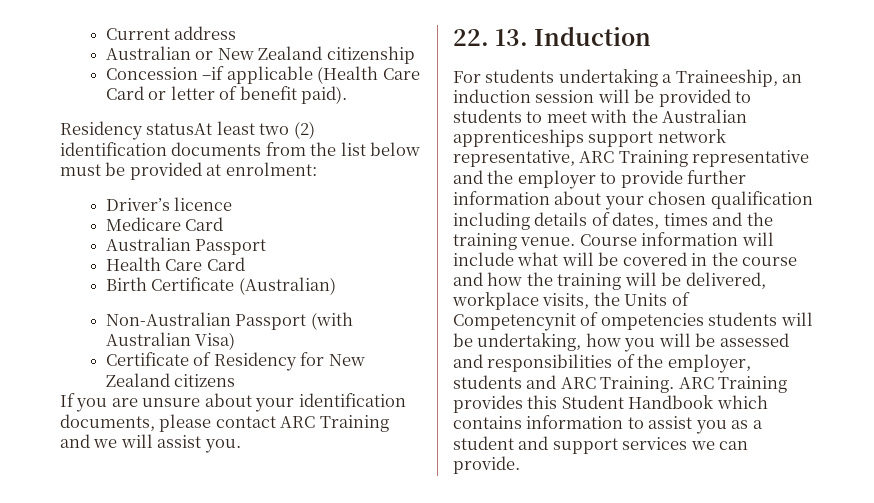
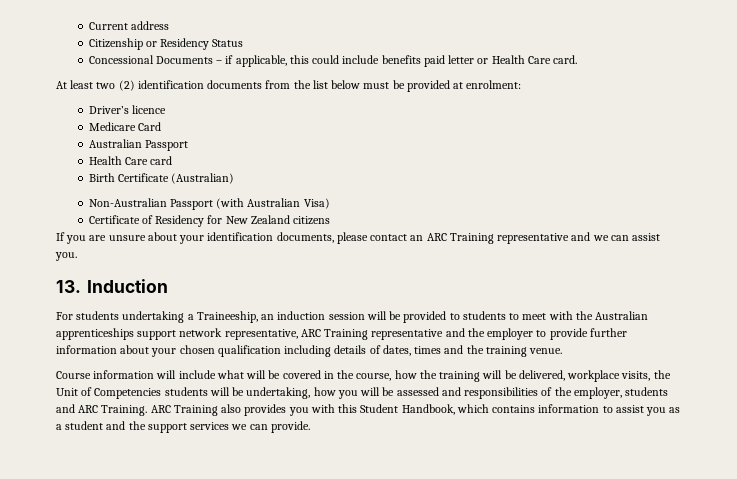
- Australian or New Zealand citizenship
- Concession –if applicable (Health Care Card or letter of benefit paid).
- Residency statusAt least two (2) identification documents from the list below must be provided at enrolment:
+ Citizenship or Residency Status
+ Concessional Documents – if applicable, this could include benefits paid letter or Health Care card.
+ At least two (2) identification documents from the list below must be provided at enrolment:
- Health Care Card
+ Health Care card
- If you are unsure about your identification documents, please contact ARC Training and we will assist you.
+ If you are unsure about your identification documents, please contact an ARC Training representative and we can assist you.
- 22. 13. Induction
+ 13. Induction
- For students undertaking a Traineeship, an induction session will be provided to students to meet with the Australian apprenticeships support network representative, ARC Training representative and the employer to provide further information about your chosen qualification including details of dates, times and the training venue. Course information will include what will be covered in the course and how the training will be delivered, workplace visits, the Units of Competencynit of ompetencies students will be undertaking, how you will be assessed and responsibilities of the employer, students and ARC Training.
+ For students undertaking a Traineeship, an induction session will be provided to students to meet with the Australian apprenticeships support network representative, ARC Training representative and the employer to provide further information about your chosen qualification including details of dates, times and the training venue.
+ Course information will include what will be covered in the course, how the training will be delivered, workplace visits, the Unit of Competencies students will be undertaking, how you will be assessed and responsibilities of the employer, students and ARC Training.
- ARC Training provides this Student Handbook which contains information to assist you as a student and support services we can provide.
+ ARC Training also provides you with this Student Handbook, which contains information to assist you as a student and the support services we can provide.

